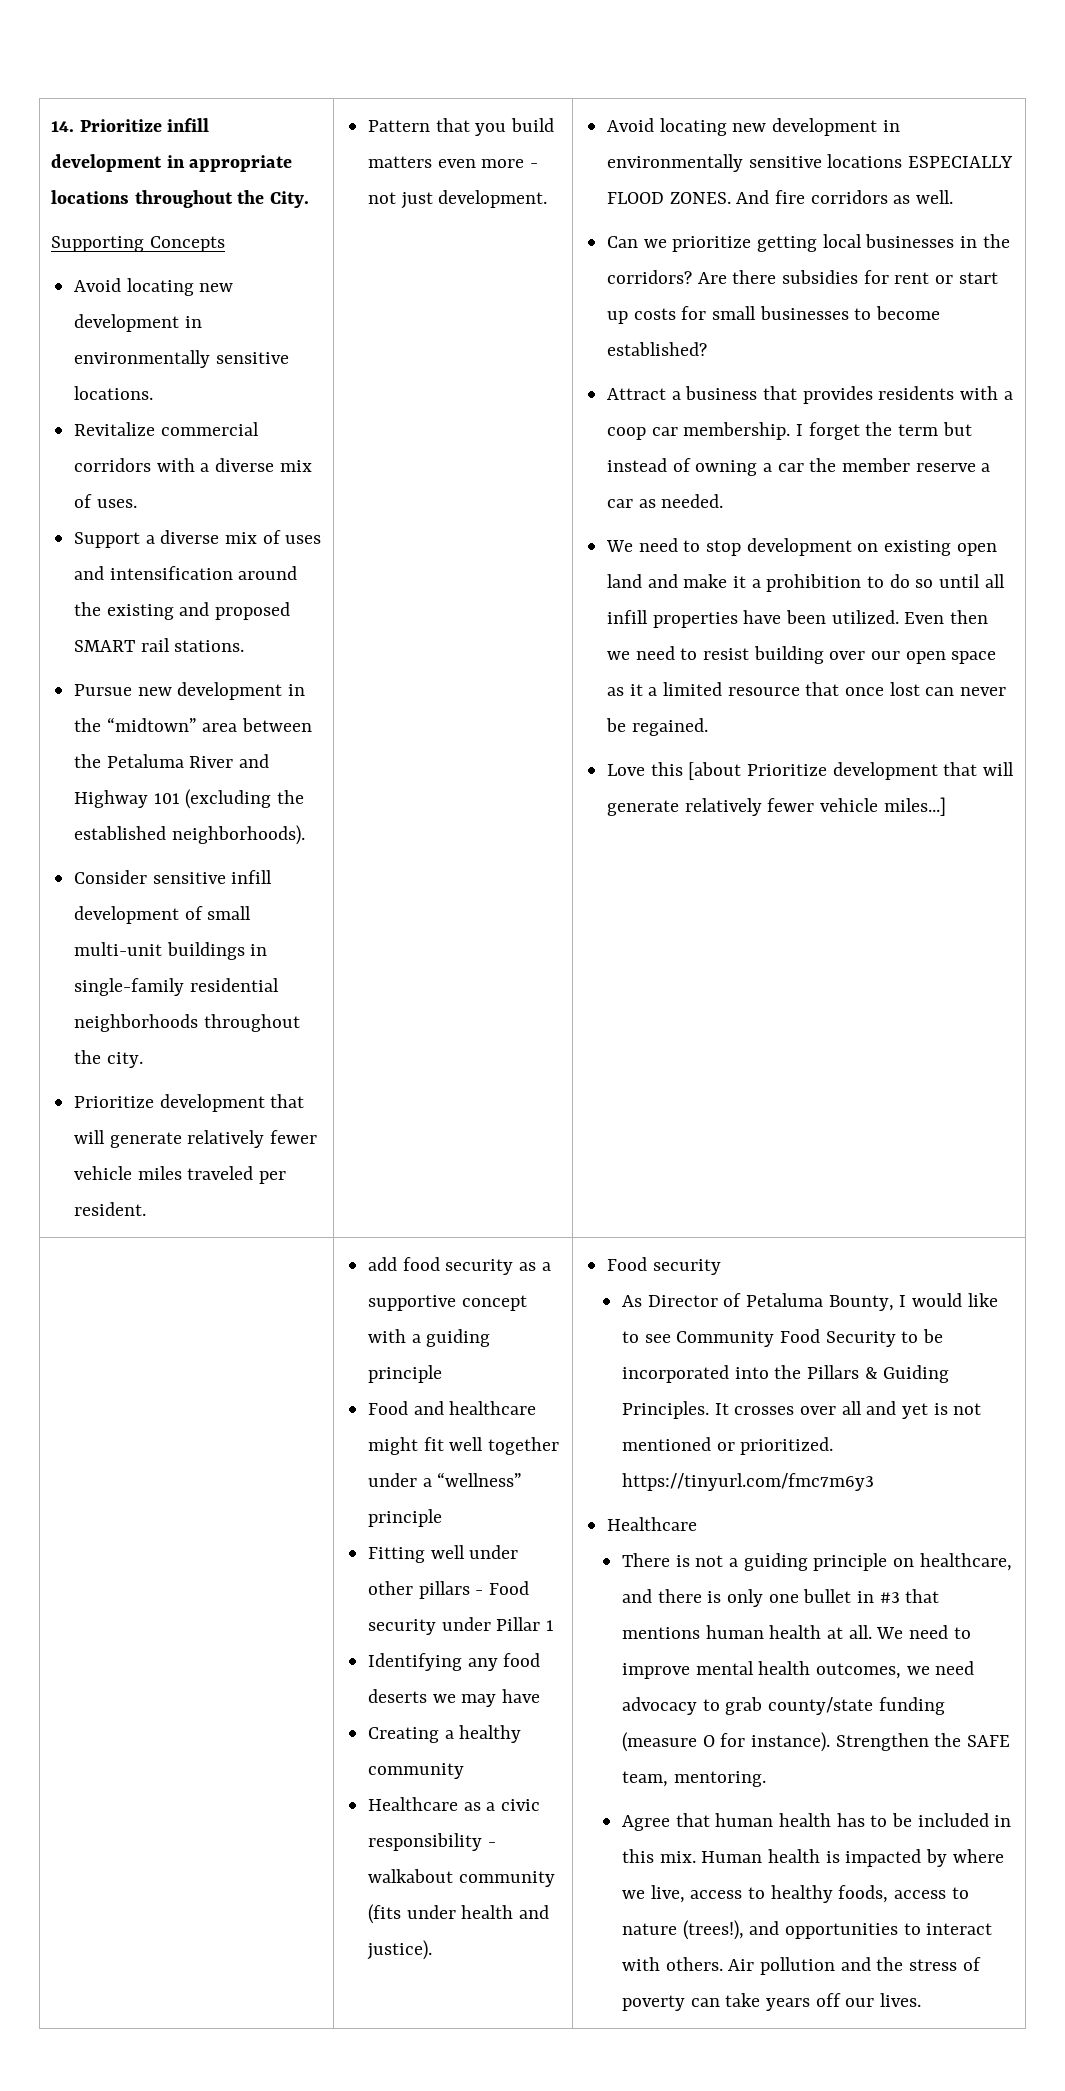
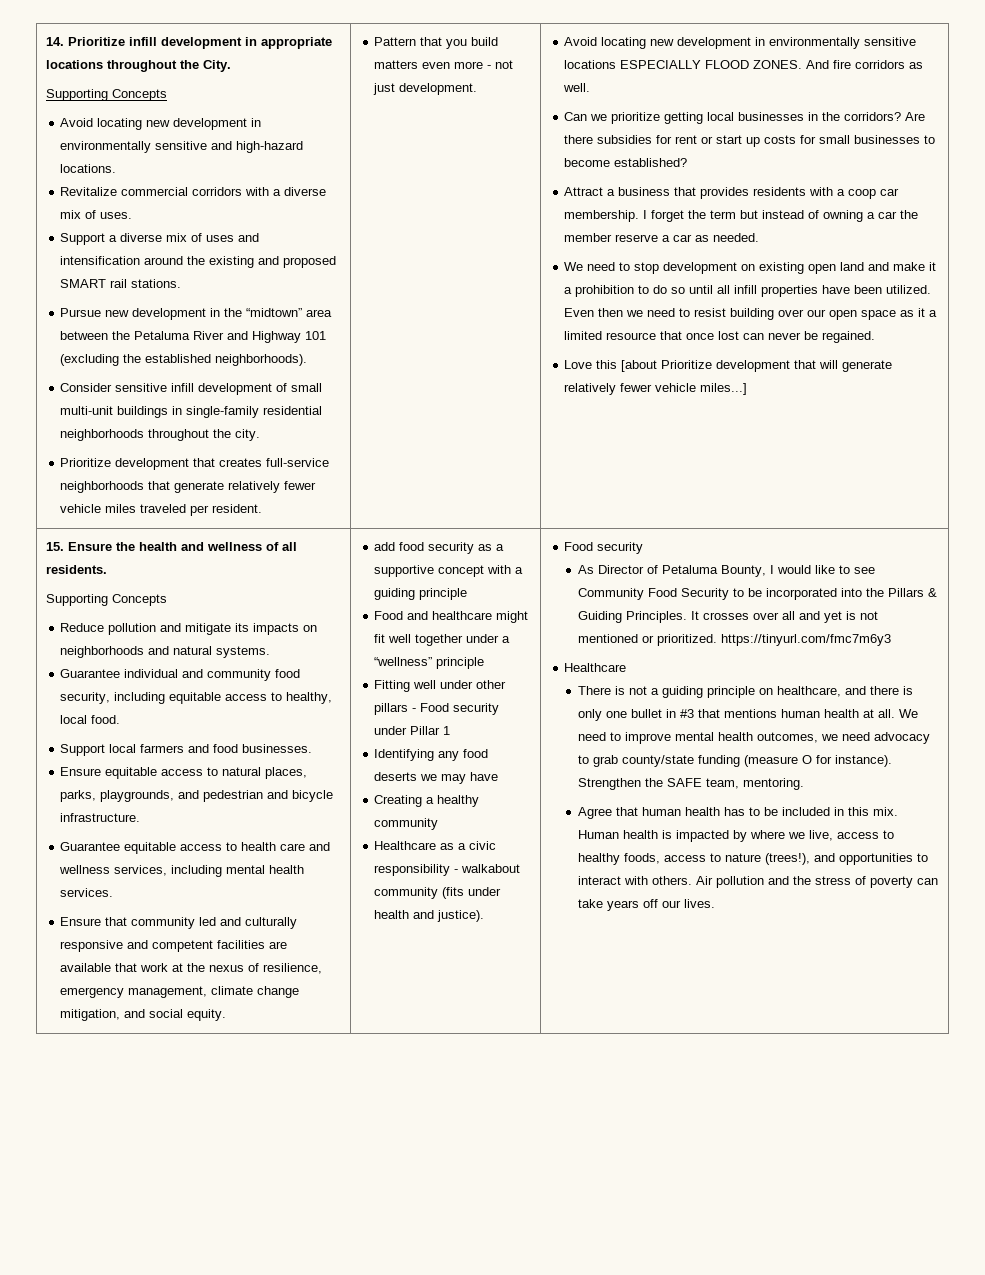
- Avoid locating new development in environmentally sensitive locations.
+ Avoid locating new development in environmentally sensitive and high-hazard locations.
- Prioritize development that will generate relatively fewer vehicle miles traveled per resident.
+ Prioritize development that creates full-service neighborhoods that generate relatively fewer vehicle miles traveled per resident.
+ 15. Ensure the health and wellness of all residents.
+ Supporting Concepts
+ Reduce pollution and mitigate its impacts on neighborhoods and natural systems.
+ Guarantee individual and community food security, including equitable access to healthy, local food.
+ Support local farmers and food businesses.
+ Ensure equitable access to natural places, parks, playgrounds, and pedestrian and bicycle infrastructure.
+ Guarantee equitable access to health care and wellness services, including mental health services.
+ Ensure that community led and culturally responsive and competent facilities are available that work at the nexus of resilience, emergency management, climate change mitigation, and social equity.

